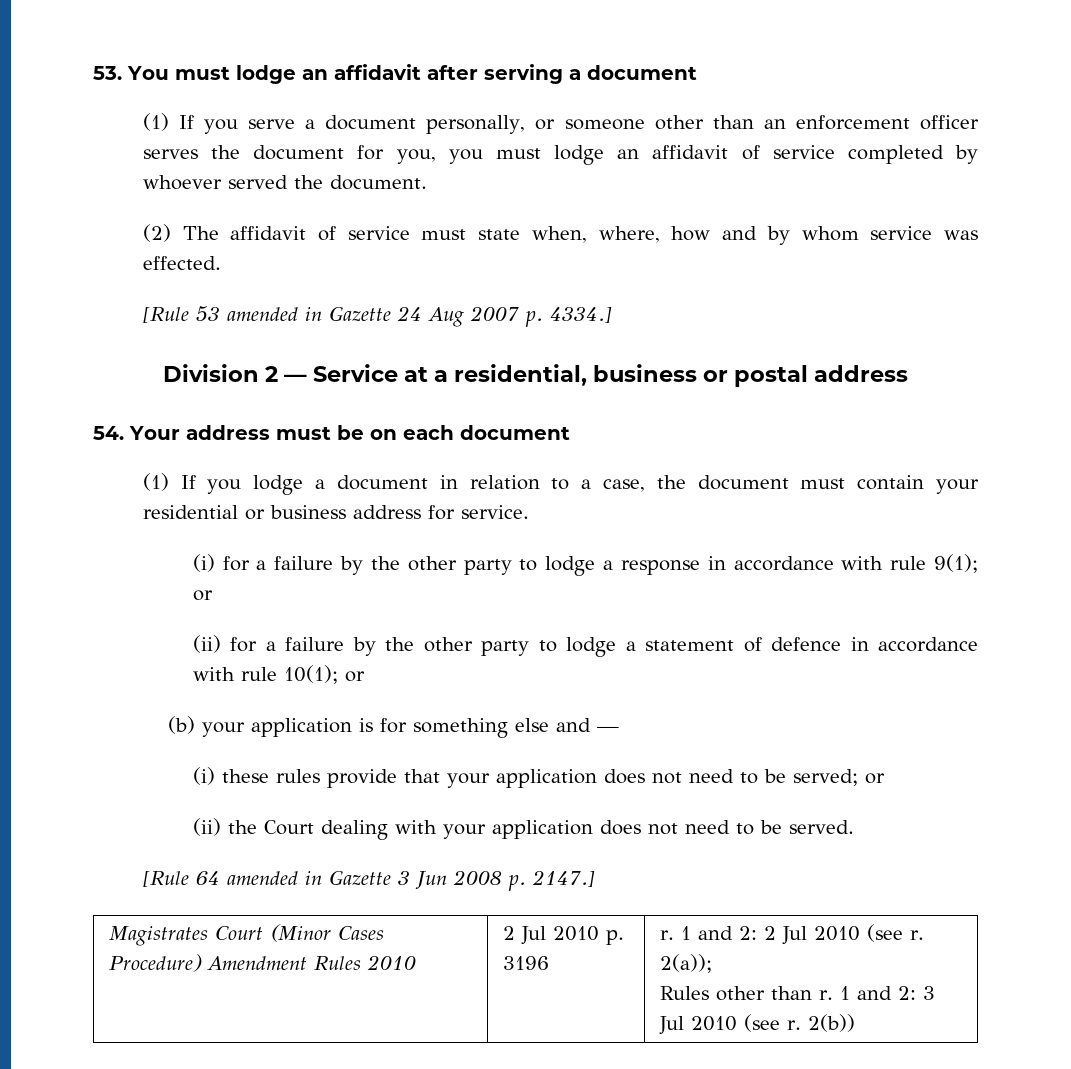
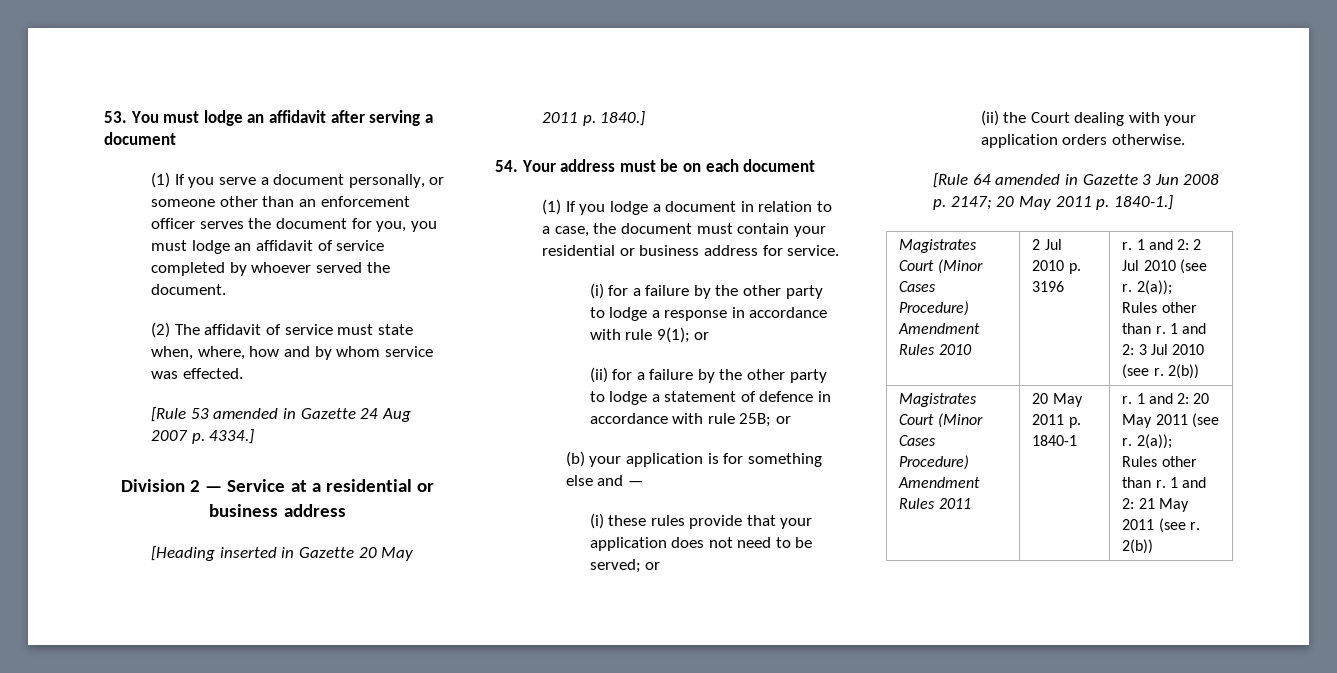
- Division 2 — Service at a residential, business or postal address
+ Division 2 — Service at a residential or business address
+ [Heading inserted in Gazette 20 May 2011 p. 1840.]
- (ii) for a failure by the other party to lodge a statement of defence in accordance with rule 10(1); or
+ (ii) for a failure by the other party to lodge a statement of defence in accordance with rule 25B; or
- (ii) the Court dealing with your application does not need to be served.
+ (ii) the Court dealing with your application orders otherwise.
- [Rule 64 amended in Gazette 3 Jun 2008 p. 2147.]
+ [Rule 64 amended in Gazette 3 Jun 2008 p. 2147; 20 May 2011 p. 1840-1.]
+ Magistrates Court (Minor Cases Procedure) Amendment Rules 2011 | 20 May 2011 p. 1840-1 | r. 1 and 2: 20 May 2011 (see r. 2(a));
+ Rules other than r. 1 and 2: 21 May 2011 (see r. 2(b))

